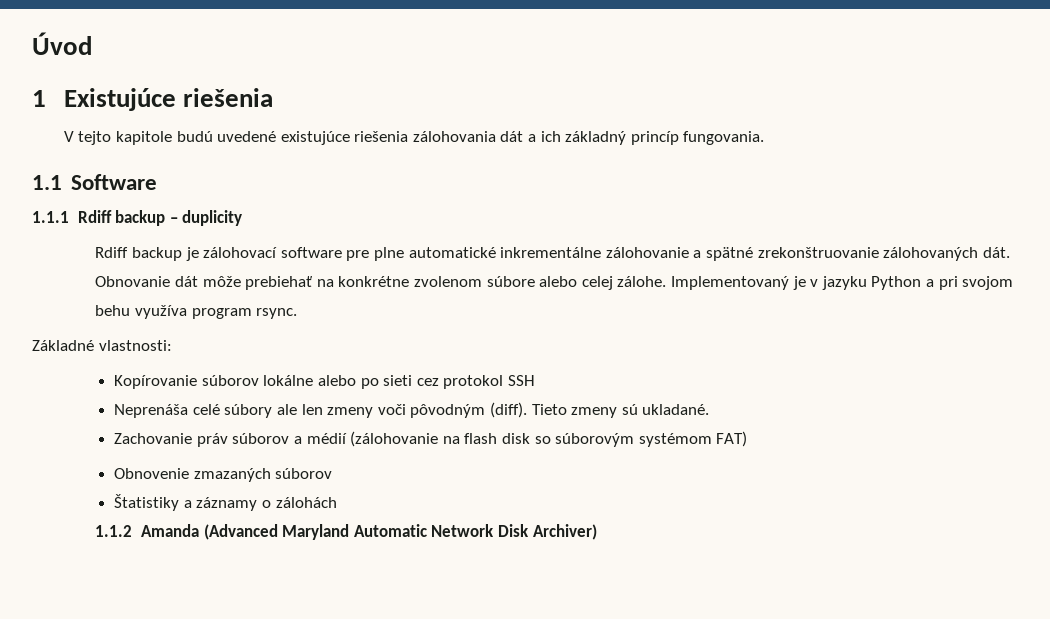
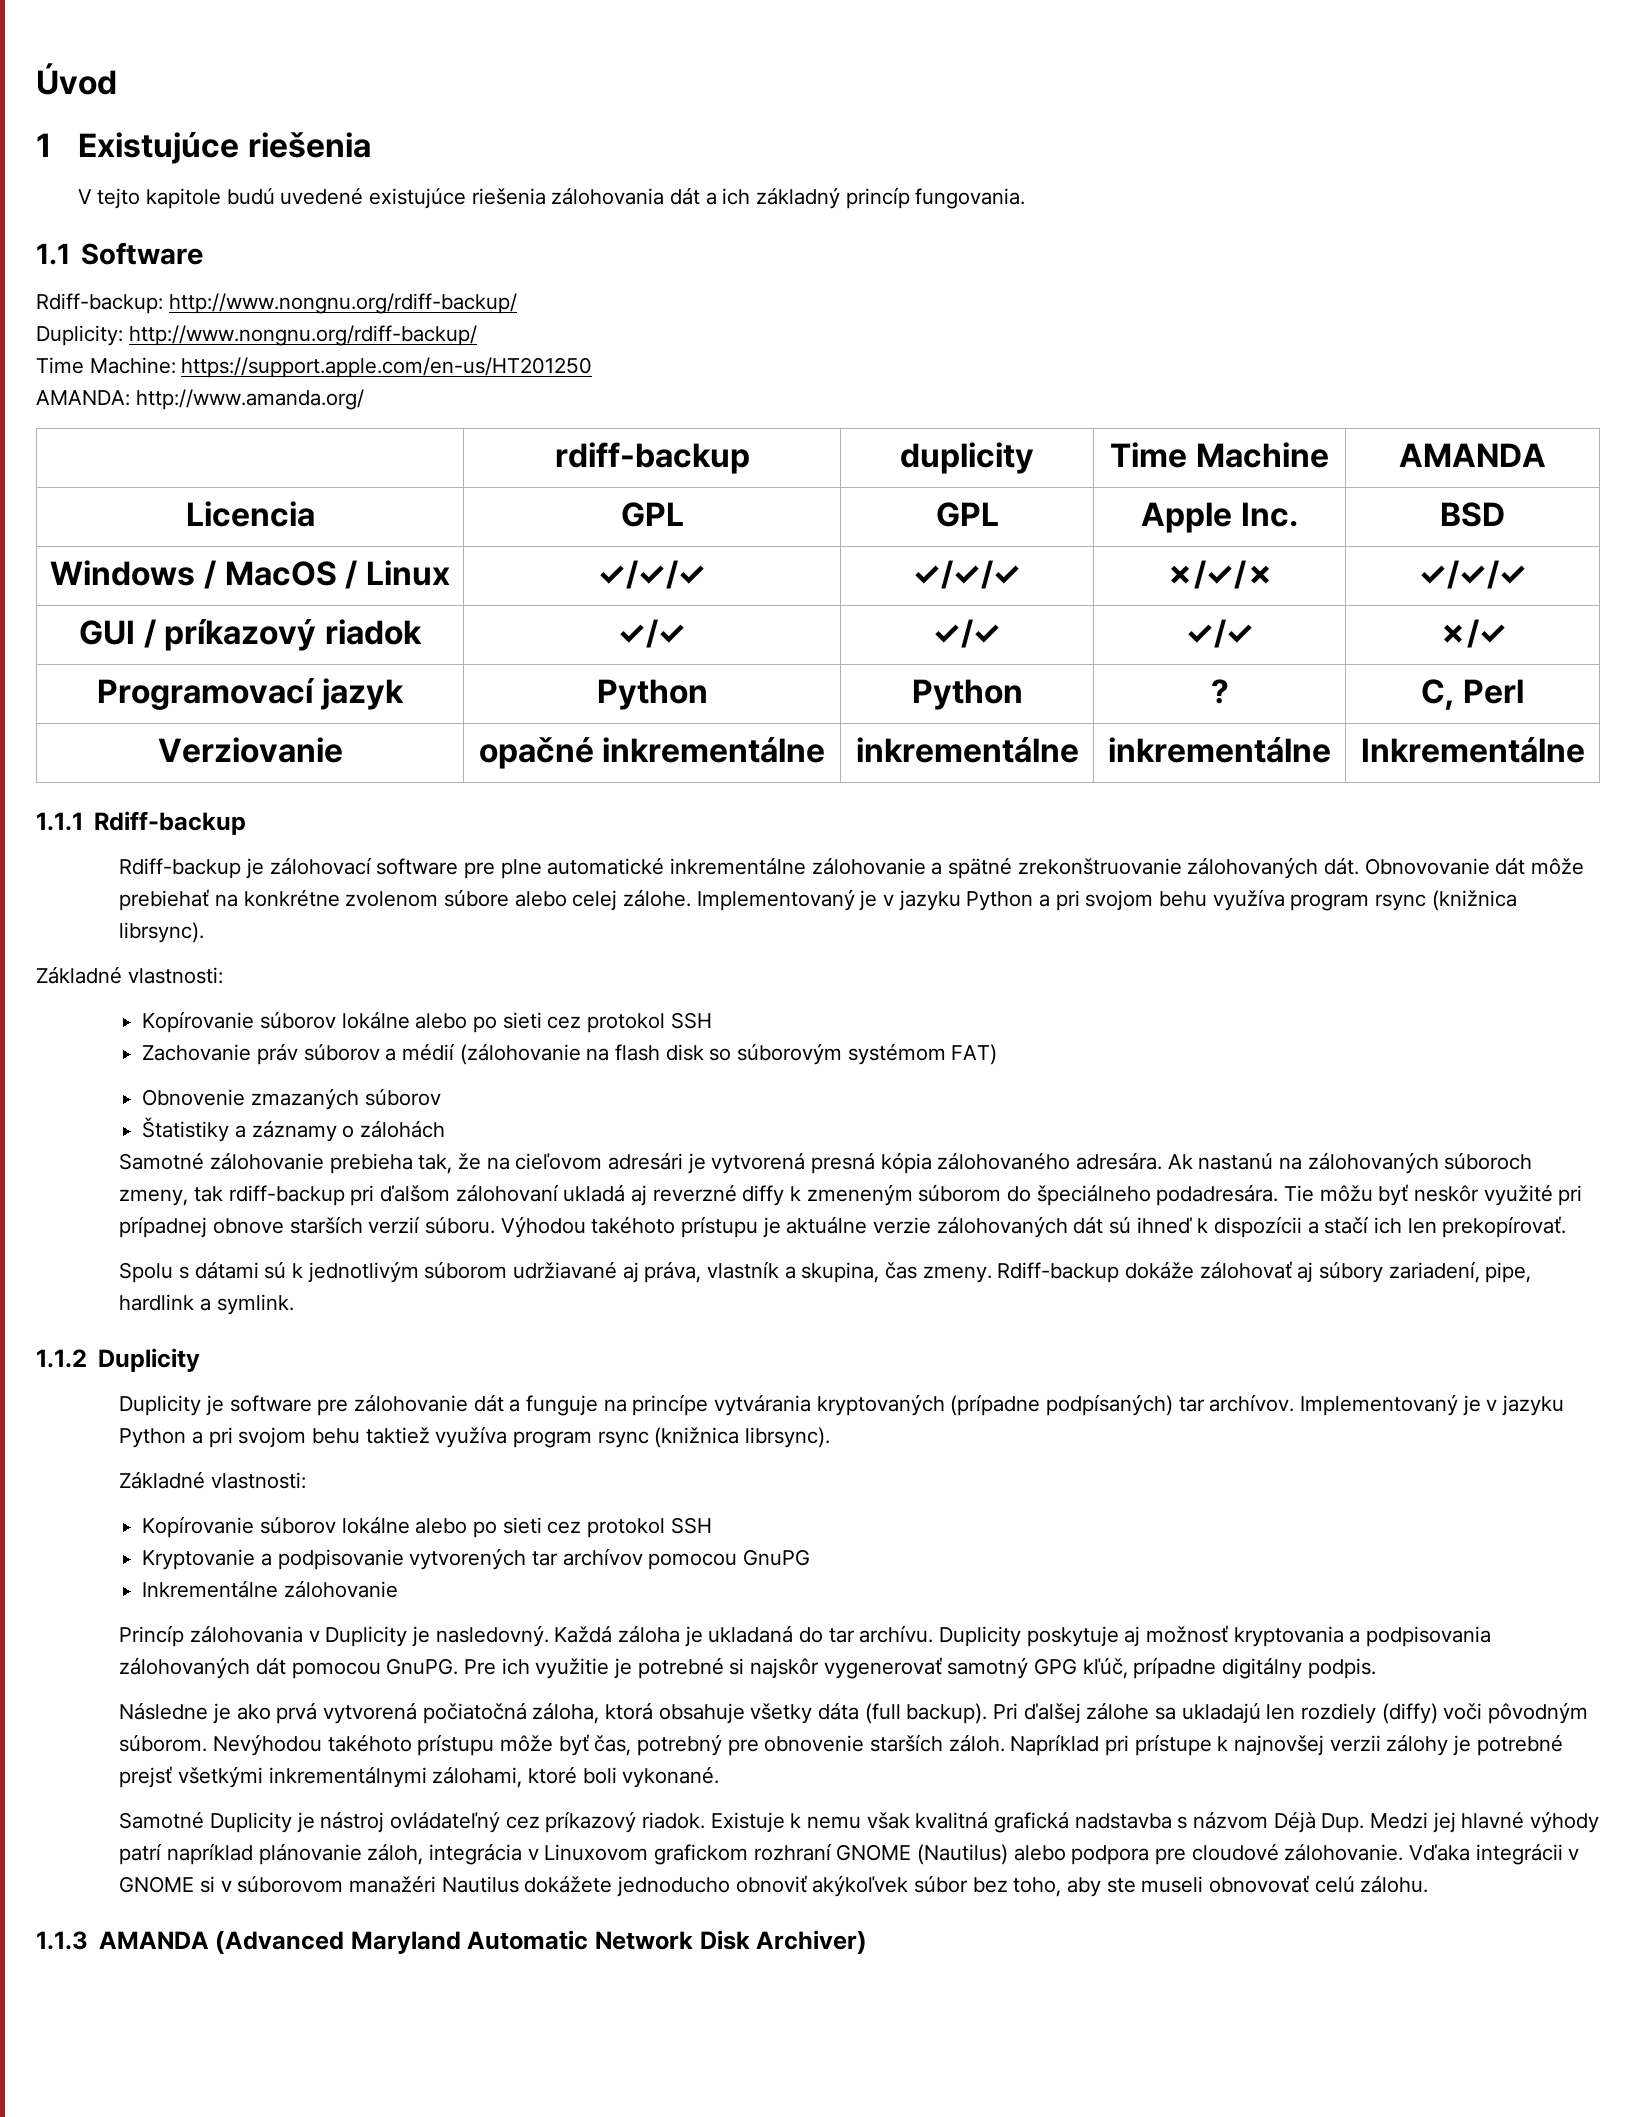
- 1.1.1 Rdiff backup – duplicity
- Rdiff backup je zálohovací software pre plne automatické inkrementálne zálohovanie a spätné zrekonštruovanie zálohovaných dát.
+ Rdiff-backup: http://www.nongnu.org/rdiff-backup/
+ Duplicity: http://www.nongnu.org/rdiff-backup/
+ Time Machine: https://support.apple.com/en-us/HT201250
+ AMANDA: http://www.amanda.org/
+ | rdiff-backup | duplicity | Time Machine | AMANDA
+ Licencia | GPL | GPL | Apple Inc. | BSD
+ Windows / MacOS / Linux | ✓/✓/✓ | ✓/✓/✓ | ✗/✓/✗ | ✓/✓/✓
+ GUI / príkazový riadok | ✓/✓ | ✓/✓ | ✓/✓ | ✗/✓
+ Programovací jazyk | Python | Python | ? | C, Perl
+ Verziovanie | opačné inkrementálne | inkrementálne | inkrementálne | Inkrementálne
+ 1.1.1 Rdiff-backup
+ Rdiff-backup je zálohovací software pre plne automatické inkrementálne zálohovanie a spätné zrekonštruovanie zálohovaných dát.
- Obnovanie dát môže prebiehať na konkrétne zvolenom súbore alebo celej zálohe.
+ Obnovovanie dát môže prebiehať na konkrétne zvolenom súbore alebo celej zálohe.
- Implementovaný je v jazyku Python a pri svojom behu využíva program rsync.
+ Implementovaný je v jazyku Python a pri svojom behu využíva program rsync (knižnica librsync).
- Neprenáša celé súbory ale len zmeny voči pôvodným (diff). Tieto zmeny sú ukladané.
- 1.1.2 Amanda (Advanced Maryland Automatic Network Disk Archiver)
+ Samotné zálohovanie prebieha tak, že na cieľovom adresári je vytvorená presná kópia zálohovaného adresára. Ak nastanú na zálohovaných súboroch zmeny, tak rdiff-backup pri ďalšom zálohovaní ukladá aj reverzné diffy k zmeneným súborom do špeciálneho podadresára. Tie môžu byť neskôr využité pri prípadnej obnove starších verzií súboru. Výhodou takéhoto prístupu je aktuálne verzie zálohovaných dát sú ihneď k dispozícii a stačí ich len prekopírovať.
+ Spolu s dátami sú k jednotlivým súborom udržiavané aj práva, vlastník a skupina, čas zmeny. Rdiff-backup dokáže zálohovať aj súbory zariadení, pipe, hardlink a symlink.
+ 1.1.2 Duplicity
+ Duplicity je software pre zálohovanie dát a funguje na princípe vytvárania kryptovaných (prípadne podpísaných) tar archívov. Implementovaný je v jazyku Python a pri svojom behu taktiež využíva program rsync (knižnica librsync).
+ Základné vlastnosti:
+ Kopírovanie súborov lokálne alebo po sieti cez protokol SSH
+ Kryptovanie a podpisovanie vytvorených tar archívov pomocou GnuPG
+ Inkrementálne zálohovanie
+ Princíp zálohovania v Duplicity je nasledovný. Každá záloha je ukladaná do tar archívu. Duplicity poskytuje aj možnosť kryptovania a podpisovania zálohovaných dát pomocou GnuPG. Pre ich využitie je potrebné si najskôr vygenerovať samotný GPG kľúč, prípadne digitálny podpis.
+ Následne je ako prvá vytvorená počiatočná záloha, ktorá obsahuje všetky dáta (full backup). Pri ďalšej zálohe sa ukladajú len rozdiely (diffy) voči pôvodným súborom. Nevýhodou takéhoto prístupu môže byť čas, potrebný pre obnovenie starších záloh. Napríklad pri prístupe k najnovšej verzii zálohy je potrebné prejsť všetkými inkrementálnymi zálohami, ktoré boli vykonané.
+ Samotné Duplicity je nástroj ovládateľný cez príkazový riadok. Existuje k nemu však kvalitná grafická nadstavba s názvom Déjà Dup. Medzi jej hlavné výhody patrí napríklad plánovanie záloh, integrácia v Linuxovom grafickom rozhraní GNOME (Nautilus) alebo podpora pre cloudové zálohovanie. Vďaka integrácii v GNOME si v súborovom manažéri Nautilus dokážete jednoducho obnoviť akýkoľvek súbor bez toho, aby ste museli obnovovať celú zálohu.
+ 1.1.3 AMANDA (Advanced Maryland Automatic Network Disk Archiver)

